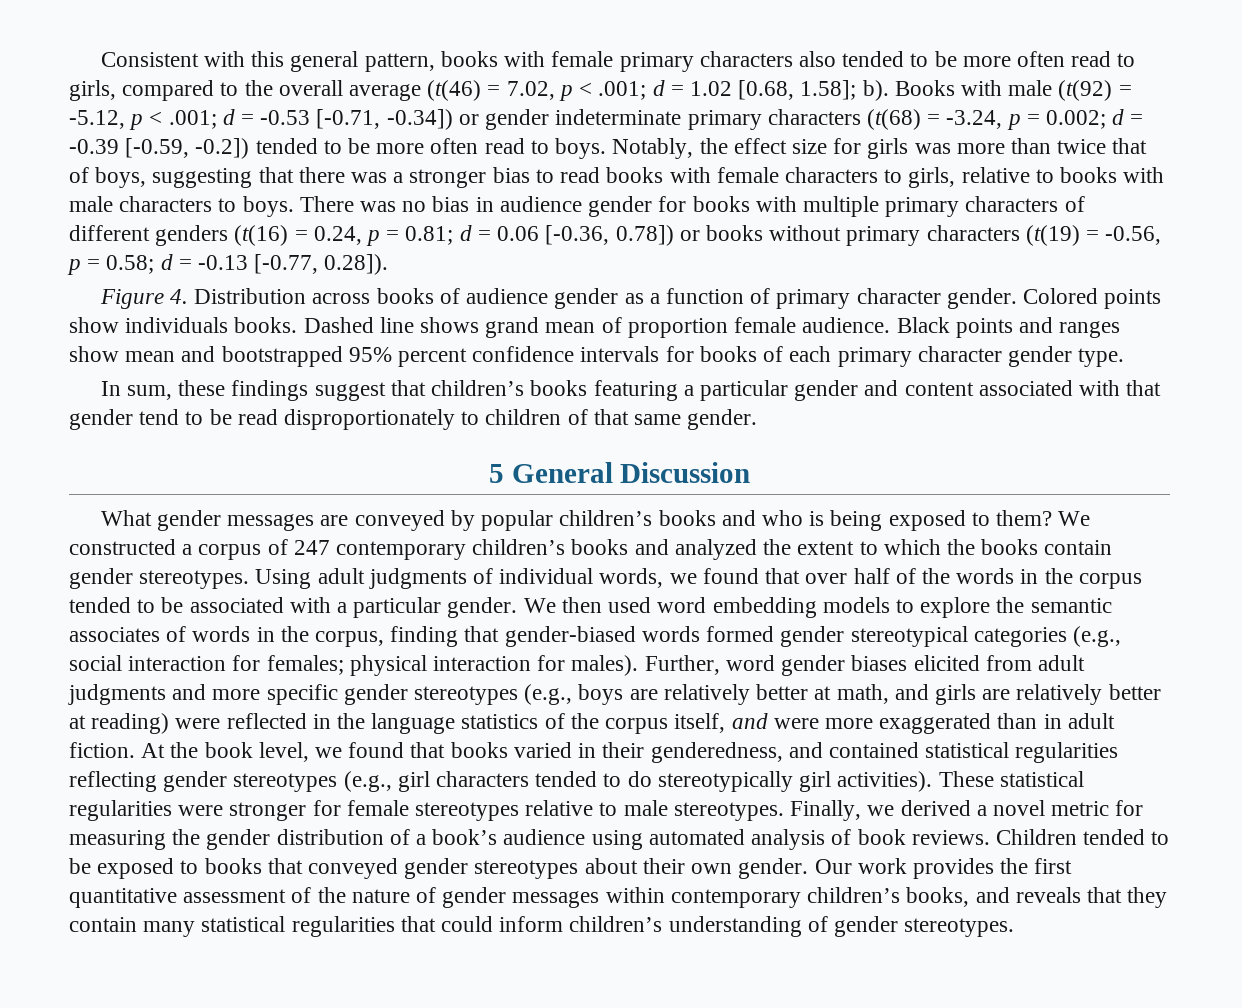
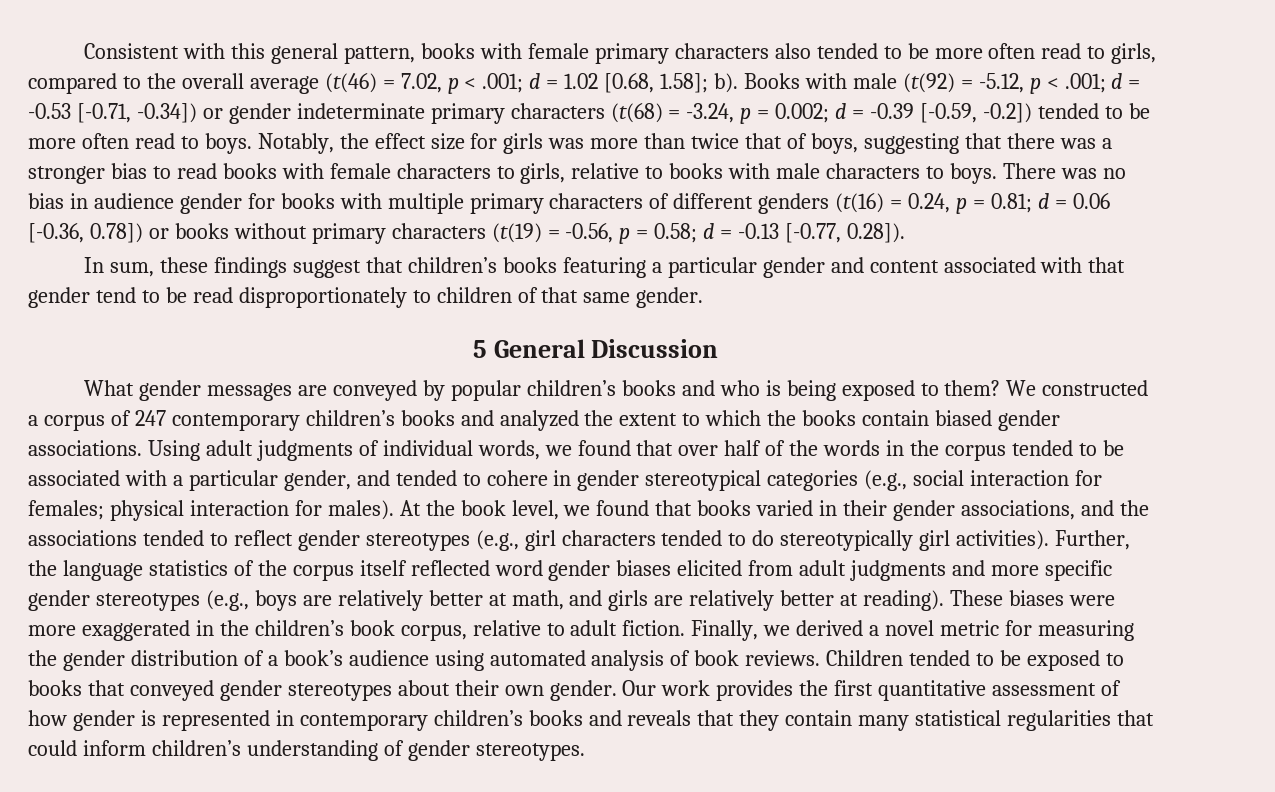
- Figure 4. Distribution across books of audience gender as a function of primary character gender. Colored points show individuals books. Dashed line shows grand mean of proportion female audience. Black points and ranges show mean and bootstrapped 95% percent confidence intervals for books of each primary character gender type.
- We constructed a corpus of 247 contemporary children’s books and analyzed the extent to which the books contain gender stereotypes.
+ We constructed a corpus of 247 contemporary children’s books and analyzed the extent to which the books contain biased gender associations.
- Using adult judgments of individual words, we found that over half of the words in the corpus tended to be associated with a particular gender. We then used word embedding models to explore the semantic associates of words in the corpus, finding that gender-biased words formed gender stereotypical categories (e.g., social interaction for females; physical interaction for males).
+ Using adult judgments of individual words, we found that over half of the words in the corpus tended to be associated with a particular gender, and tended to cohere in gender stereotypical categories (e.g., social interaction for females; physical interaction for males).
- Further, word gender biases elicited from adult judgments and more specific gender stereotypes (e.g., boys are relatively better at math, and girls are relatively better at reading) were reflected in the language statistics of the corpus itself, and were more exaggerated than in adult fiction. At the book level, we found that books varied in their genderedness, and contained statistical regularities reflecting gender stereotypes (e.g., girl characters tended to do stereotypically girl activities). These statistical regularities were stronger for female stereotypes relative to male stereotypes.
+ At the book level, we found that books varied in their gender associations, and the associations tended to reflect gender stereotypes (e.g., girl characters tended to do stereotypically girl activities). Further, the language statistics of the corpus itself reflected word gender biases elicited from adult judgments and more specific gender stereotypes (e.g., boys are relatively better at math, and girls are relatively better at reading). These biases were more exaggerated in the children’s book corpus, relative to adult fiction.
- Our work provides the first quantitative assessment of the nature of gender messages within contemporary children’s books, and reveals that they contain many statistical regularities that could inform children’s understanding of gender stereotypes.
+ Our work provides the first quantitative assessment of how gender is represented in contemporary children’s books and reveals that they contain many statistical regularities that could inform children’s understanding of gender stereotypes.

